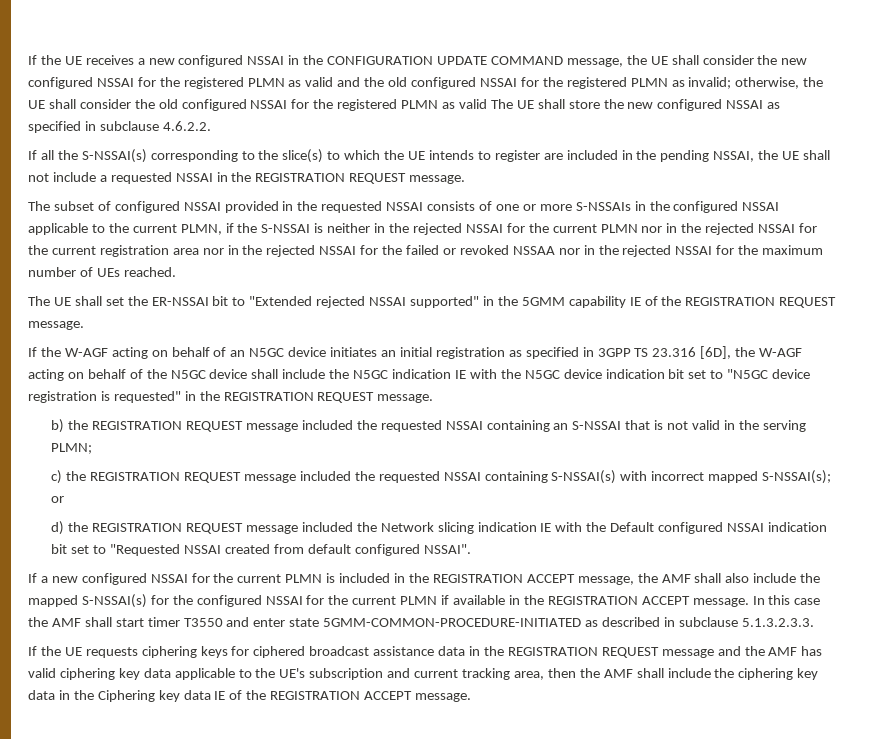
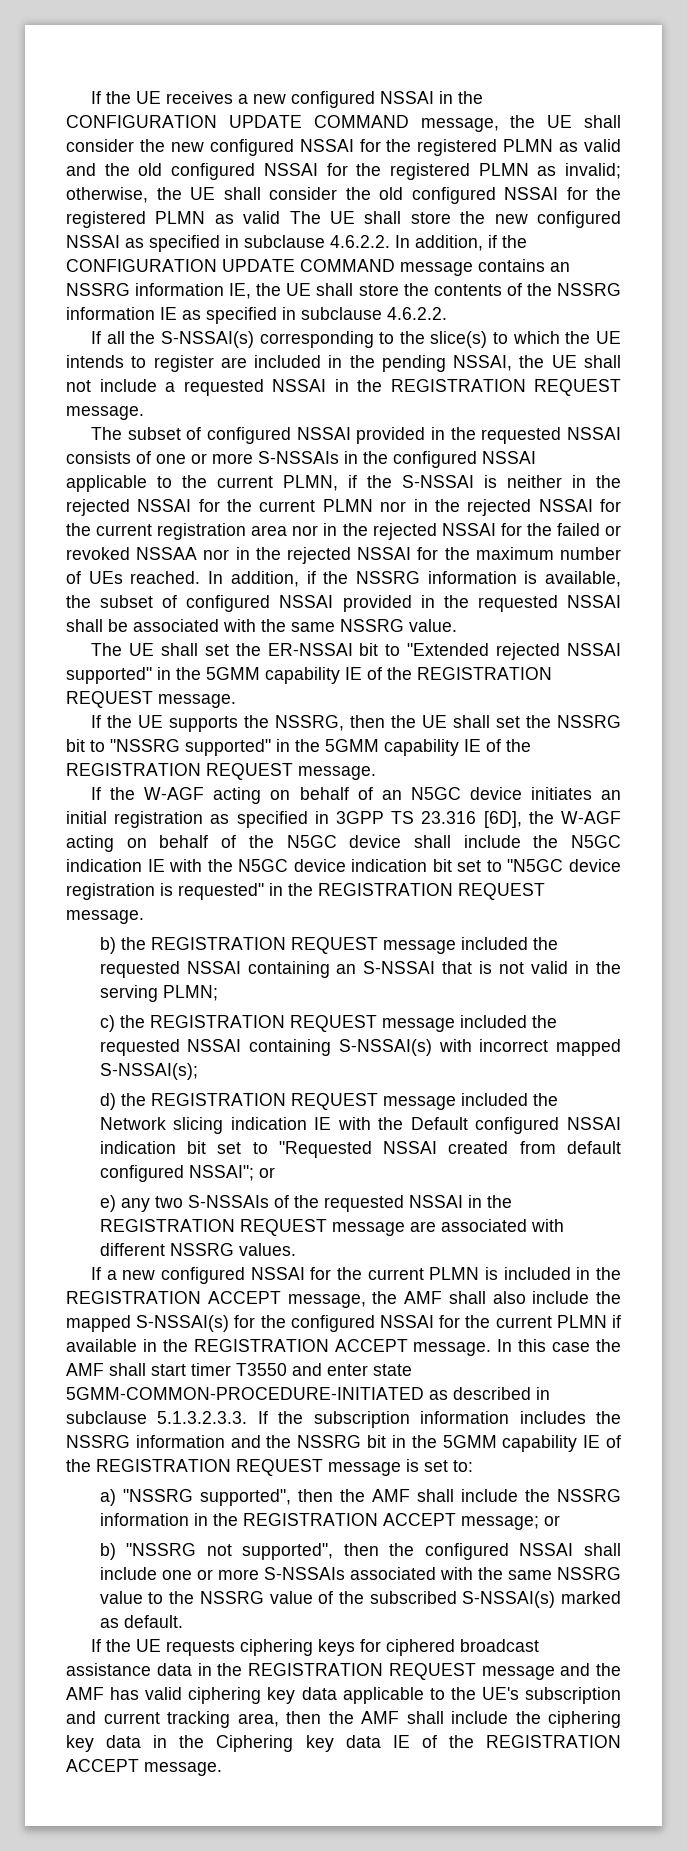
- otherwise, the UE shall consider the old configured NSSAI for the registered PLMN as valid The UE shall store the new configured NSSAI as specified in subclause 4.6.2.2.
+ otherwise, the UE shall consider the old configured NSSAI for the registered PLMN as valid The UE shall store the new configured NSSAI as specified in subclause 4.6.2.2. In addition, if the CONFIGURATION UPDATE COMMAND message contains an NSSRG information IE, the UE shall store the contents of the NSSRG information IE as specified in subclause 4.6.2.2.
+ In addition, if the NSSRG information is available, the subset of configured NSSAI provided in the requested NSSAI shall be associated with the same NSSRG value.
+ If the UE supports the NSSRG, then the UE shall set the NSSRG bit to "NSSRG supported" in the 5GMM capability IE of the REGISTRATION REQUEST message.
- c) the REGISTRATION REQUEST message included the requested NSSAI containing S-NSSAI(s) with incorrect mapped S-NSSAI(s); or
+ c) the REGISTRATION REQUEST message included the requested NSSAI containing S-NSSAI(s) with incorrect mapped S-NSSAI(s);
- d) the REGISTRATION REQUEST message included the Network slicing indication IE with the Default configured NSSAI indication bit set to "Requested NSSAI created from default configured NSSAI".
+ d) the REGISTRATION REQUEST message included the Network slicing indication IE with the Default configured NSSAI indication bit set to "Requested NSSAI created from default configured NSSAI"; or
+ e) any two S-NSSAIs of the requested NSSAI in the REGISTRATION REQUEST message are associated with different NSSRG values.
- In this case the AMF shall start timer T3550 and enter state 5GMM-COMMON-PROCEDURE-INITIATED as described in subclause 5.1.3.2.3.3.
+ In this case the AMF shall start timer T3550 and enter state 5GMM-COMMON-PROCEDURE-INITIATED as described in subclause 5.1.3.2.3.3. If the subscription information includes the NSSRG information and the NSSRG bit in the 5GMM capability IE of the REGISTRATION REQUEST message is set to:
+ a) "NSSRG supported", then the AMF shall include the NSSRG information in the REGISTRATION ACCEPT message; or
+ b) "NSSRG not supported", then the configured NSSAI shall include one or more S-NSSAIs associated with the same NSSRG value to the NSSRG value of the subscribed S-NSSAI(s) marked as default.

